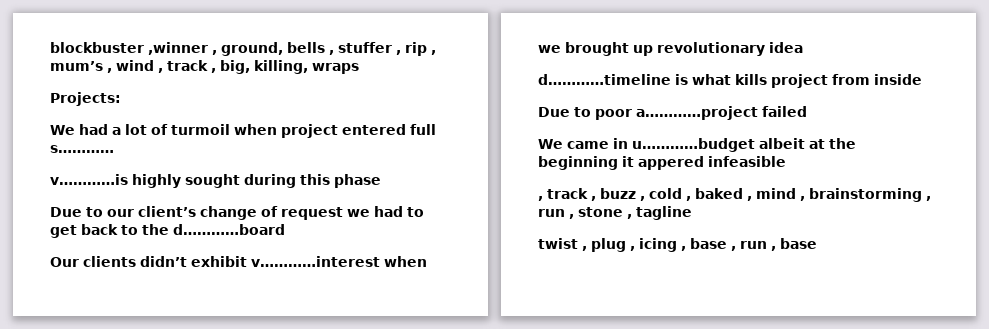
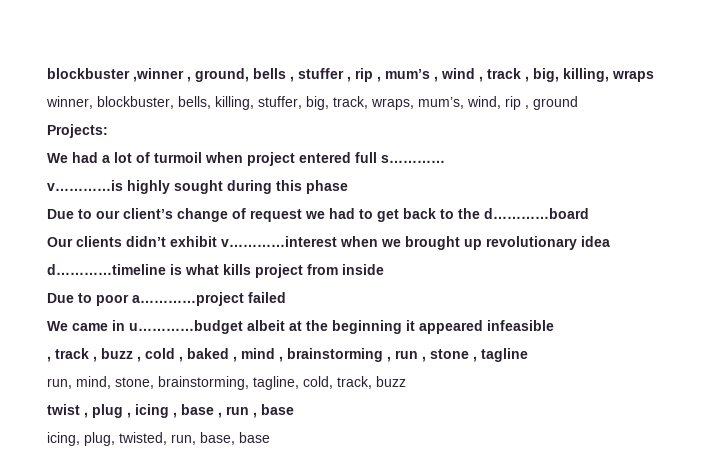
+ winner, blockbuster, bells, killing, stuffer, big, track, wraps, mum’s, wind, rip , ground
- We came in u…………budget albeit at the beginning it appered infeasible
+ We came in u…………budget albeit at the beginning it appeared infeasible
+ run, mind, stone, brainstorming, tagline, cold, track, buzz
+ icing, plug, twisted, run, base, base

